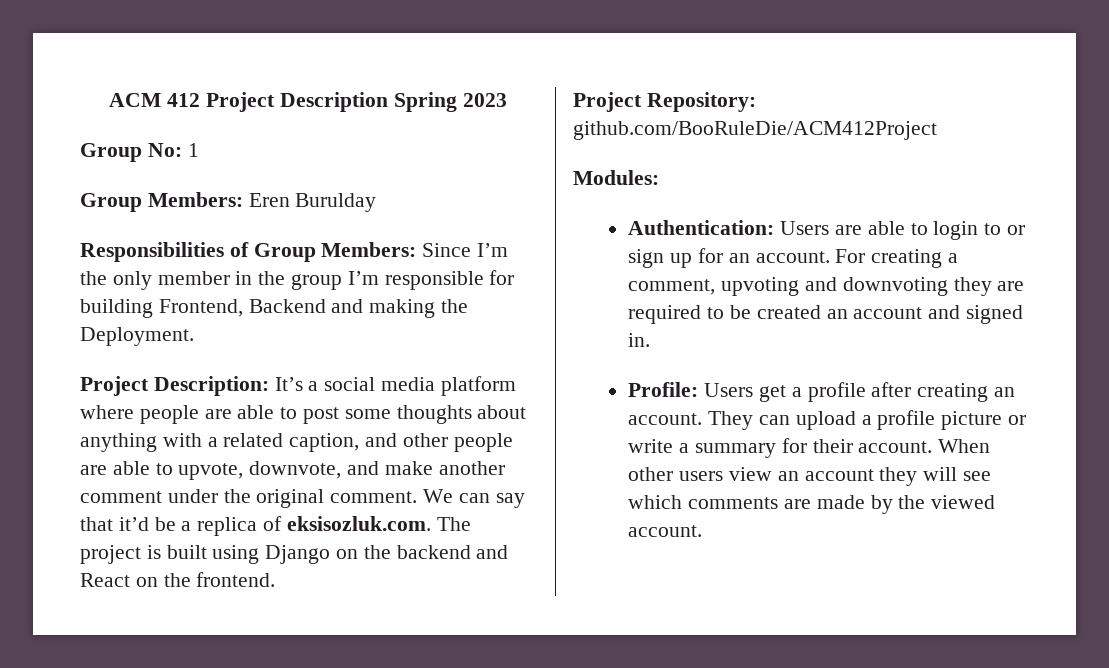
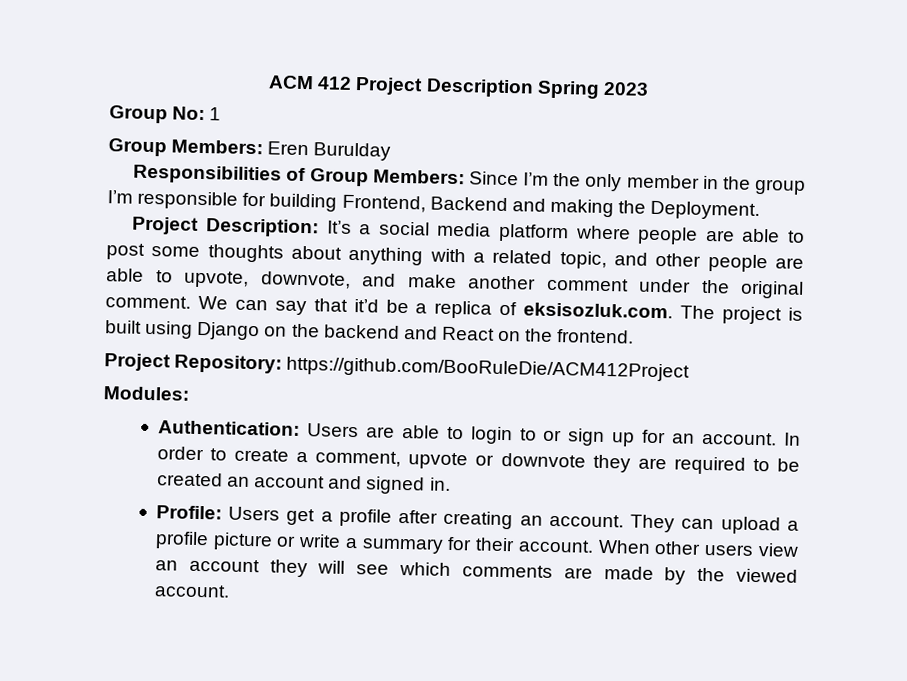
- Project Description: It’s a social media platform where people are able to post some thoughts about anything with a related caption, and other people are able to upvote, downvote, and make another comment under the original comment.
+ Project Description: It’s a social media platform where people are able to post some thoughts about anything with a related topic, and other people are able to upvote, downvote, and make another comment under the original comment.
- Project Repository: github.com/BooRuleDie/ACM412Project
+ Project Repository: https://github.com/BooRuleDie/ACM412Project
- For creating a comment, upvoting and downvoting they are required to be created an account and signed in.
+ In order to create a comment, upvote or downvote they are required to be created an account and signed in.

